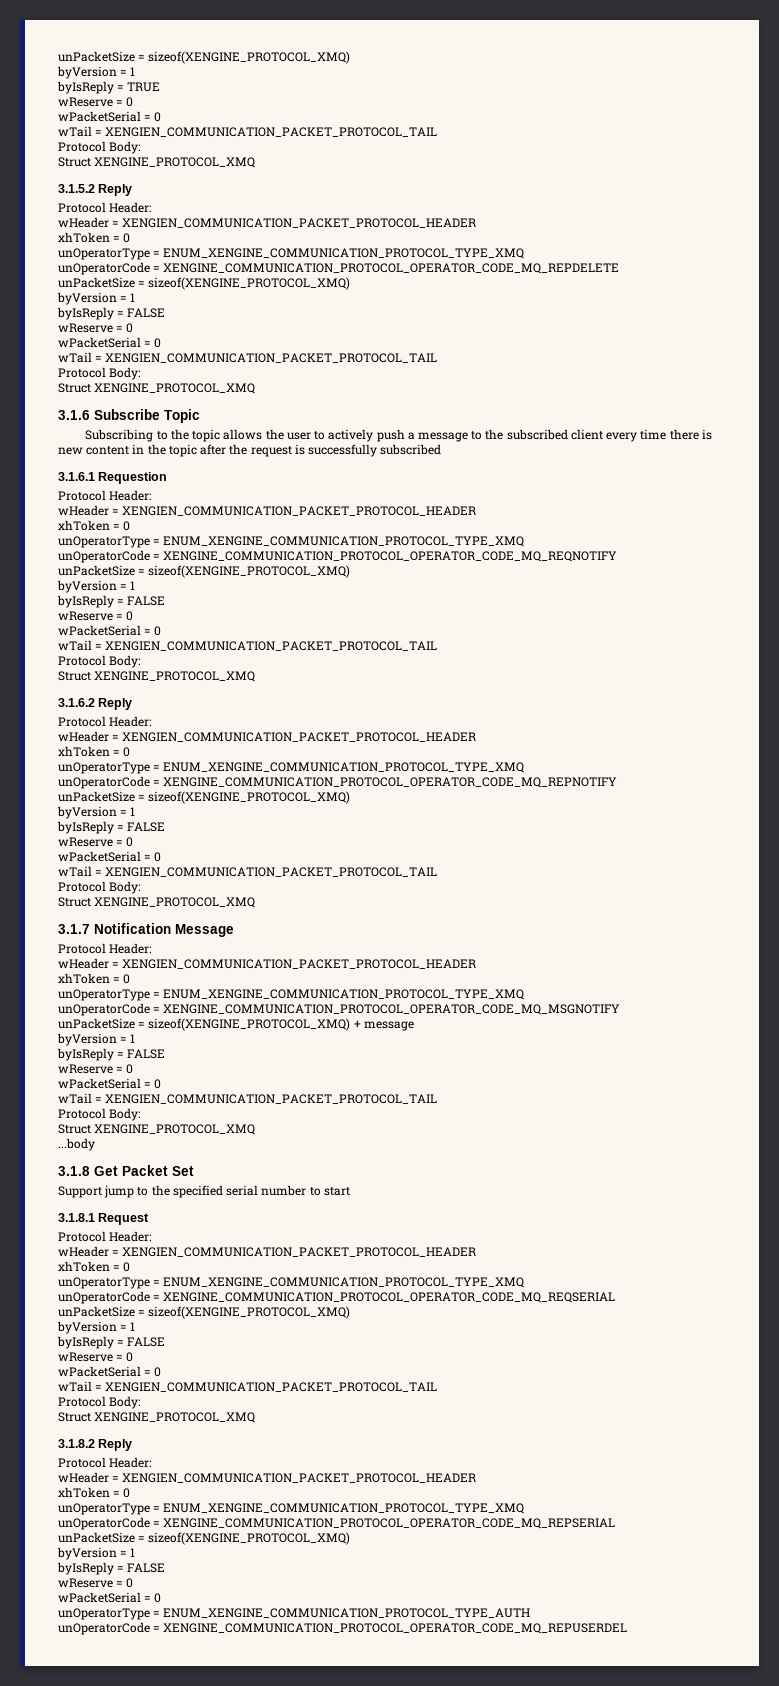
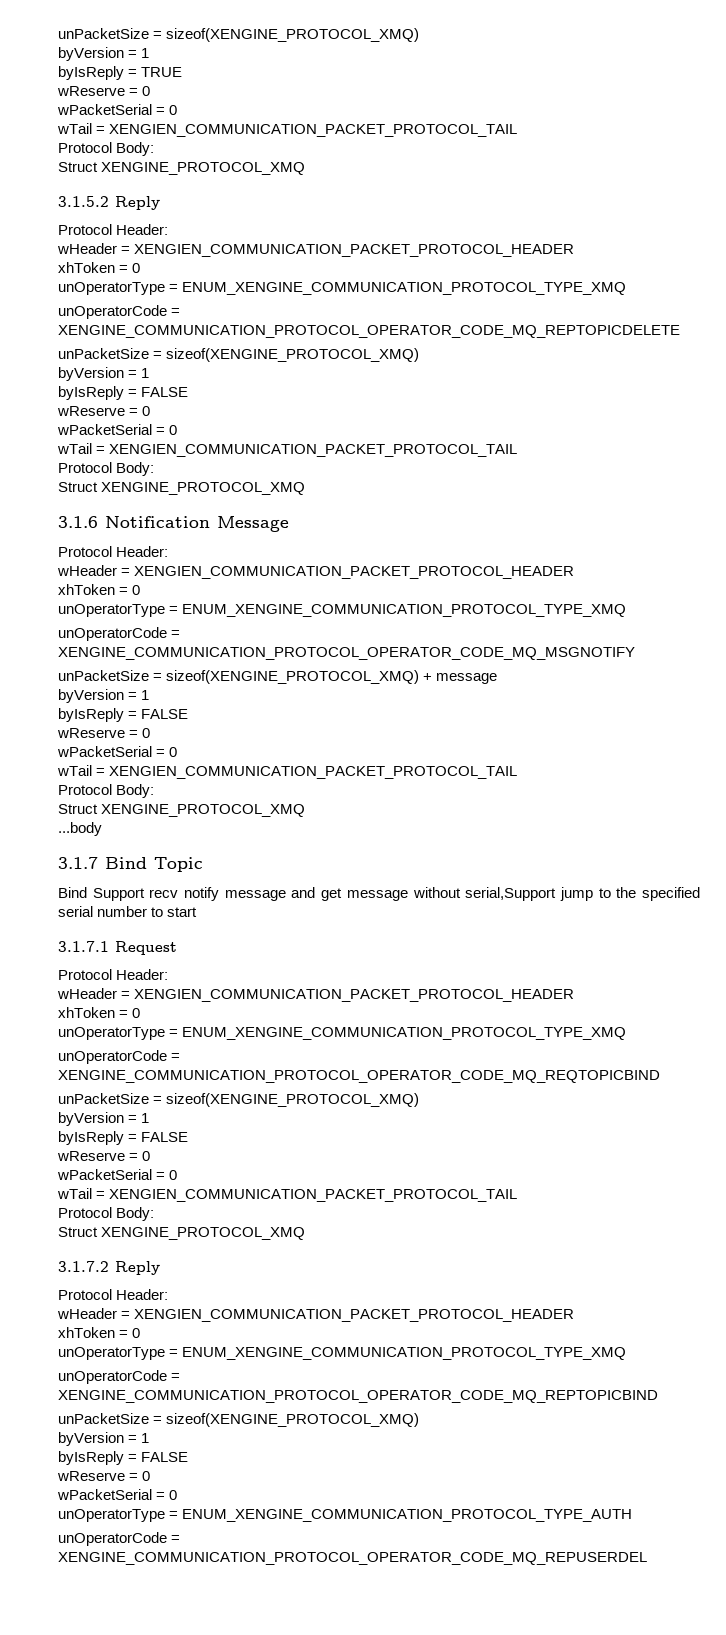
- unOperatorCode = XENGINE_COMMUNICATION_PROTOCOL_OPERATOR_CODE_MQ_REPDELETE
+ unOperatorCode = XENGINE_COMMUNICATION_PROTOCOL_OPERATOR_CODE_MQ_REPTOPICDELETE
- 3.1.6 Subscribe Topic
- Subscribing to the topic allows the user to actively push a message to the subscribed client every time there is new content in the topic after the request is successfully subscribed
- 3.1.6.1 Requestion
- Protocol Header:
- wHeader = XENGIEN_COMMUNICATION_PACKET_PROTOCOL_HEADER
- xhToken = 0
- unOperatorType = ENUM_XENGINE_COMMUNICATION_PROTOCOL_TYPE_XMQ
- unOperatorCode = XENGINE_COMMUNICATION_PROTOCOL_OPERATOR_CODE_MQ_REQNOTIFY
- unPacketSize = sizeof(XENGINE_PROTOCOL_XMQ)
- byVersion = 1
- byIsReply = FALSE
- wReserve = 0
- wPacketSerial = 0
- wTail = XENGIEN_COMMUNICATION_PACKET_PROTOCOL_TAIL
- Protocol Body:
- Struct XENGINE_PROTOCOL_XMQ
- 3.1.6.2 Reply
- Protocol Header:
- wHeader = XENGIEN_COMMUNICATION_PACKET_PROTOCOL_HEADER
- xhToken = 0
- unOperatorType = ENUM_XENGINE_COMMUNICATION_PROTOCOL_TYPE_XMQ
- unOperatorCode = XENGINE_COMMUNICATION_PROTOCOL_OPERATOR_CODE_MQ_REPNOTIFY
- unPacketSize = sizeof(XENGINE_PROTOCOL_XMQ)
- byVersion = 1
- byIsReply = FALSE
- wReserve = 0
- wPacketSerial = 0
- wTail = XENGIEN_COMMUNICATION_PACKET_PROTOCOL_TAIL
- Protocol Body:
- Struct XENGINE_PROTOCOL_XMQ
- 3.1.7 Notification Message
+ 3.1.6 Notification Message
- 3.1.8 Get Packet Set
- Support jump to the specified serial number to start
+ 3.1.7 Bind Topic
+ Bind Support recv notify message and get message without serial,Support jump to the specified serial number to start
- 3.1.8.1 Request
+ 3.1.7.1 Request
- unOperatorCode = XENGINE_COMMUNICATION_PROTOCOL_OPERATOR_CODE_MQ_REQSERIAL
+ unOperatorCode = XENGINE_COMMUNICATION_PROTOCOL_OPERATOR_CODE_MQ_REQTOPICBIND
- 3.1.8.2 Reply
+ 3.1.7.2 Reply
- unOperatorCode = XENGINE_COMMUNICATION_PROTOCOL_OPERATOR_CODE_MQ_REPSERIAL
+ unOperatorCode = XENGINE_COMMUNICATION_PROTOCOL_OPERATOR_CODE_MQ_REPTOPICBIND

